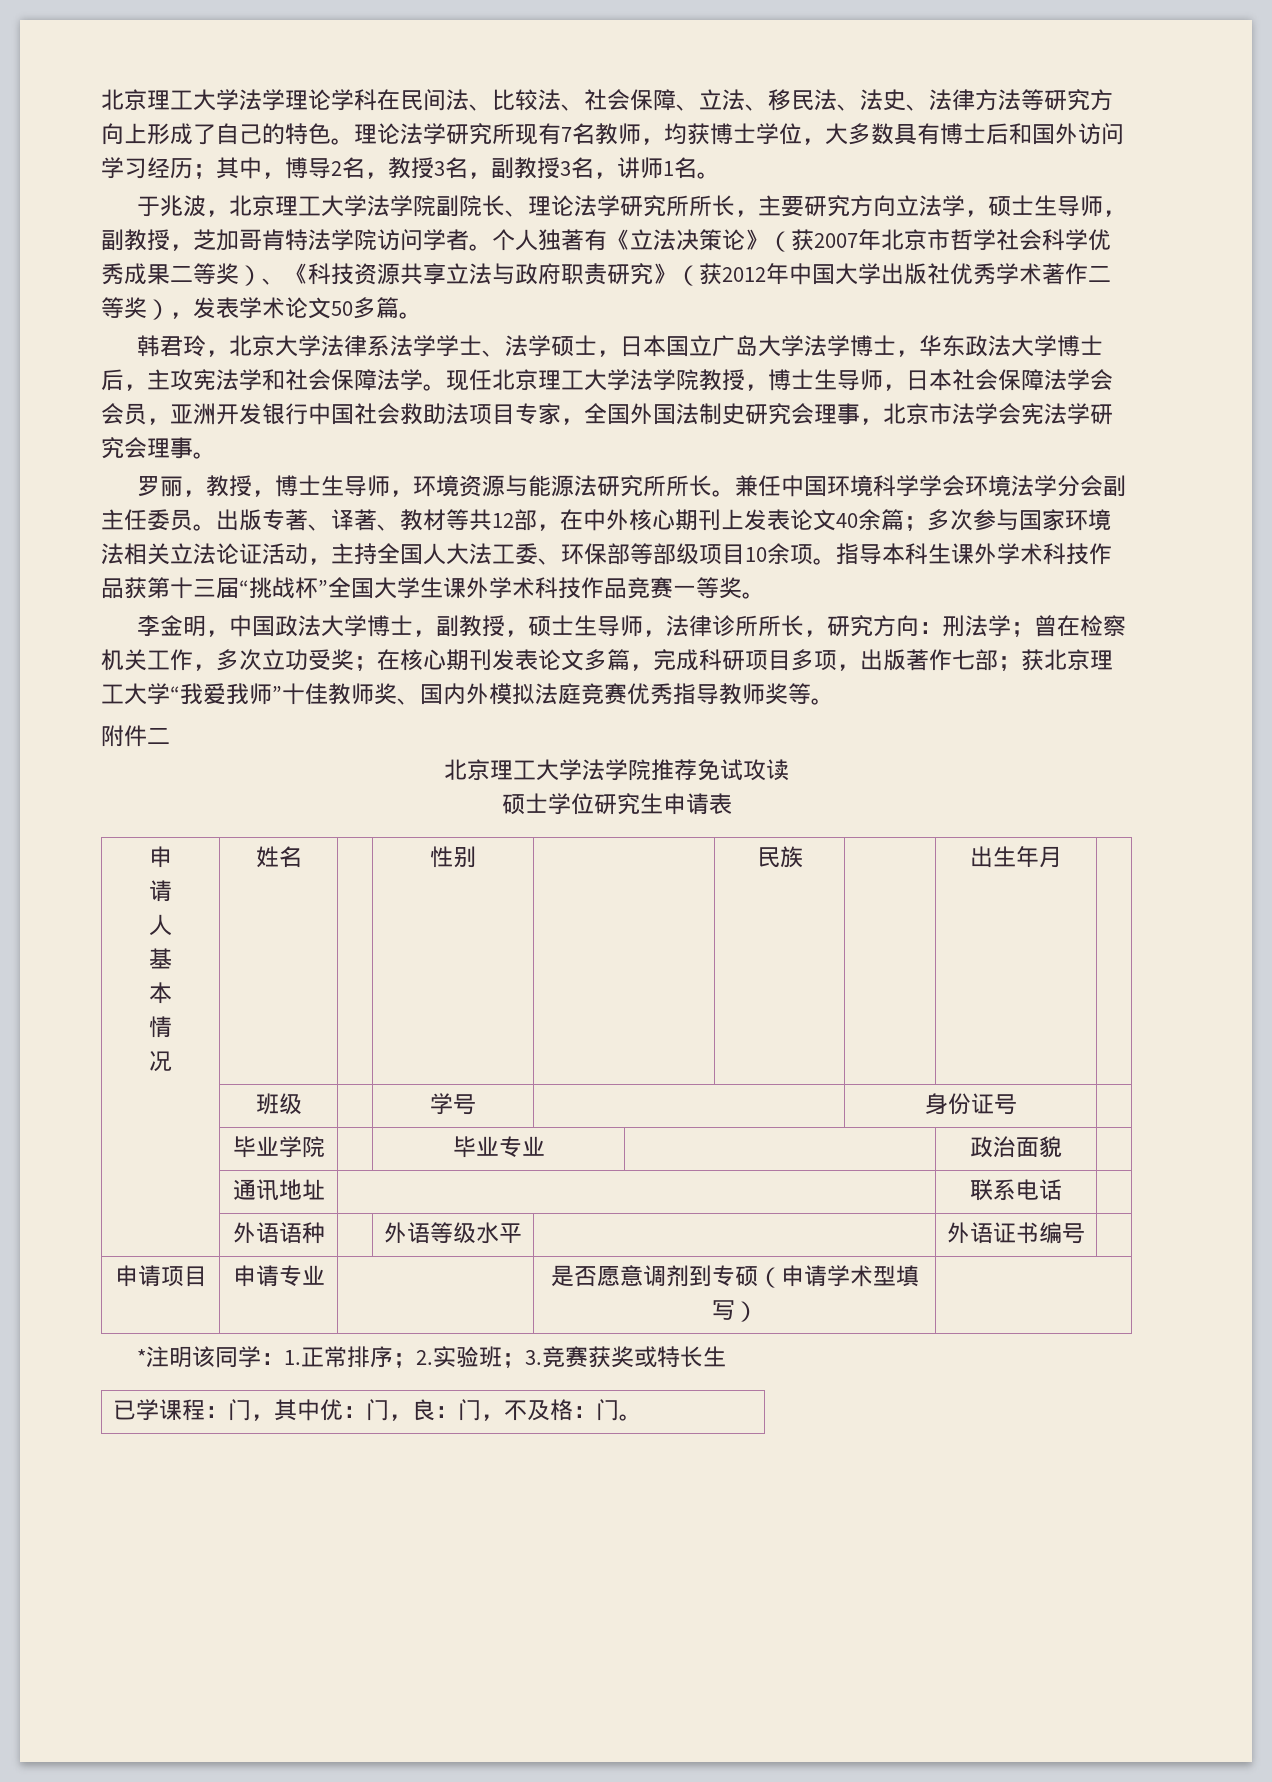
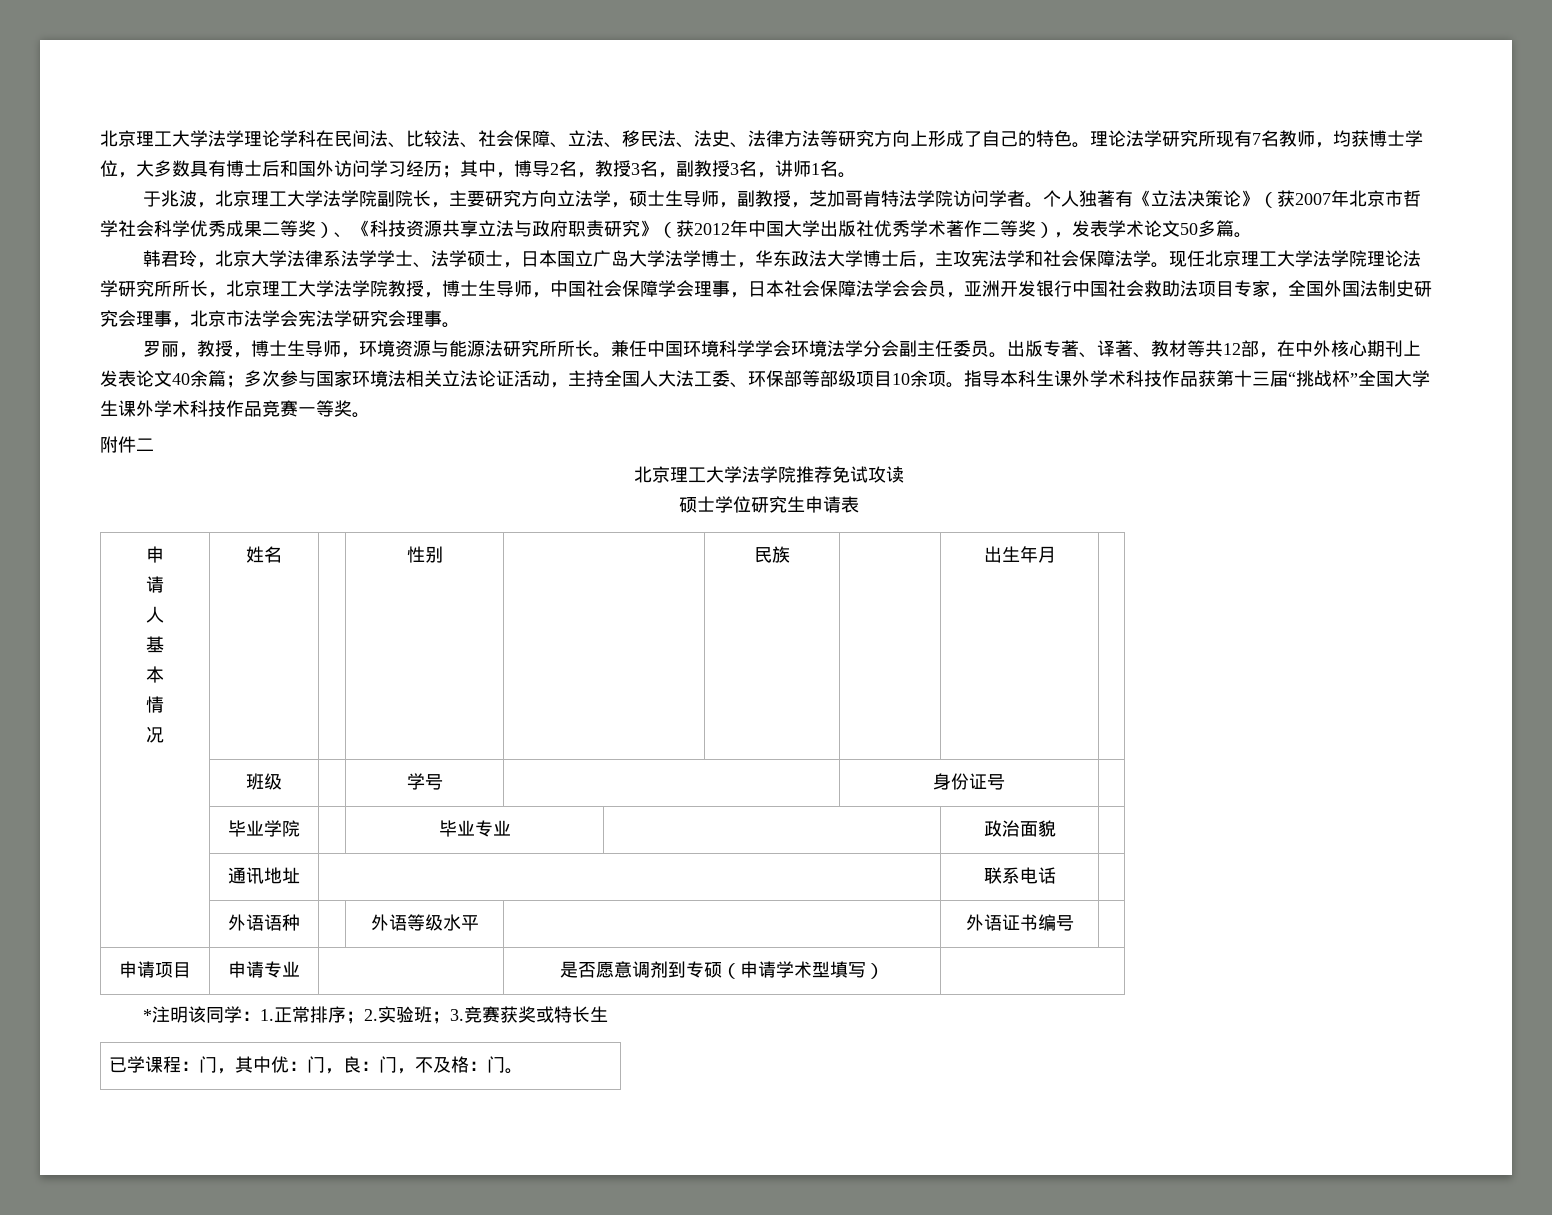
- 于兆波，北京理工大学法学院副院长、理论法学研究所所长，主要研究方向立法学，硕士生导师，副教授，芝加哥肯特法学院访问学者。
+ 于兆波，北京理工大学法学院副院长，主要研究方向立法学，硕士生导师，副教授，芝加哥肯特法学院访问学者。
- 现任北京理工大学法学院教授，博士生导师，日本社会保障法学会会员，亚洲开发银行中国社会救助法项目专家，全国外国法制史研究会理事，北京市法学会宪法学研究会理事。
+ 现任北京理工大学法学院理论法学研究所所长，北京理工大学法学院教授，博士生导师，中国社会保障学会理事，日本社会保障法学会会员，亚洲开发银行中国社会救助法项目专家，全国外国法制史研究会理事，北京市法学会宪法学研究会理事。
- 李金明，中国政法大学博士，副教授，硕士生导师，法律诊所所长，研究方向：刑法学；曾在检察机关工作，多次立功受奖；在核心期刊发表论文多篇，完成科研项目多项，出版著作七部；获北京理工大学“我爱我师”十佳教师奖、国内外模拟法庭竞赛优秀指导教师奖等。

